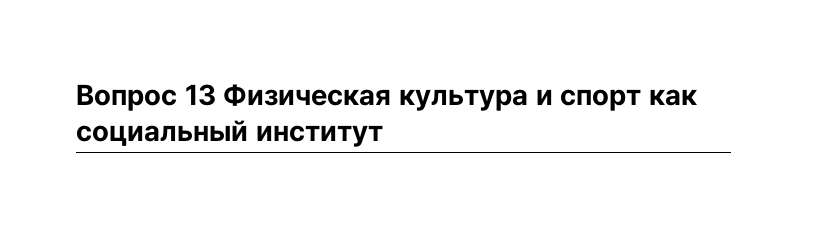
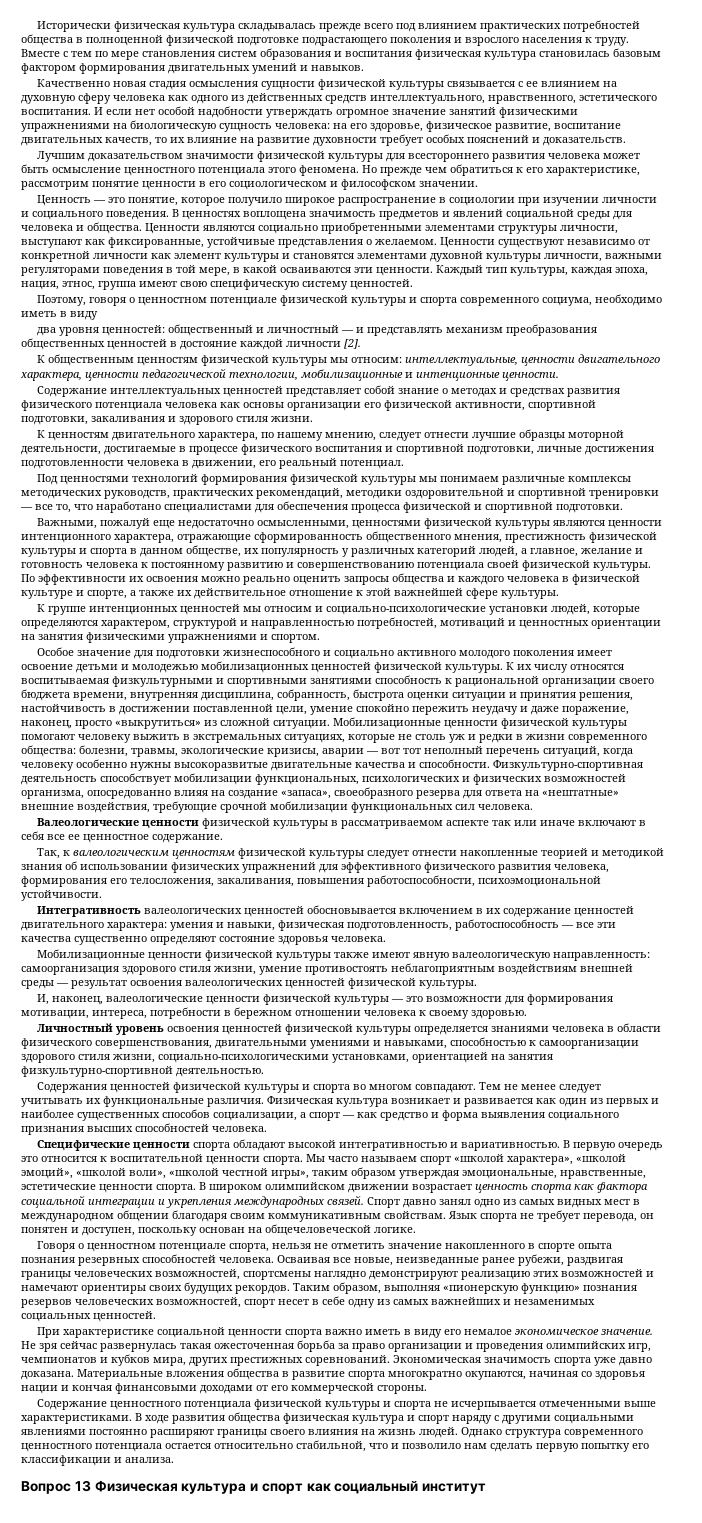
+ Исторически физическая культура складывалась прежде всего под влиянием практических потребностей общества в полноценной физической подготовке подрастающего поколения и взрослого населения к труду. Вместе с тем по мере становления систем образования и воспитания физическая культура становилась базовым фактором формирования двигательных умений и навыков.
+ Качественно новая стадия осмысления сущности физической культуры связывается с ее влиянием на духовную сферу человека как одного из действенных средств интеллектуального, нравственного, эстетического воспитания. И если нет особой надобности утверждать огромное значение занятий физическими упражнениями на биологическую сущность человека: на его здоровье, физическое развитие, воспитание двигательных качеств, то их влияние на развитие духовности требует особых пояснений и доказательств.
+ Лучшим доказательством значимости физической культуры для всестороннего развития человека может быть осмысление ценностного потенциала этого феномена. Но прежде чем обратиться к его характеристике, рассмотрим понятие ценности в его социологическом и философском значении.
+ Ценность — это понятие, которое получило широкое распространение в социологии при изучении личности и социального поведения. В ценностях воплощена значимость предметов и явлений социальной среды для человека и общества. Ценности являются социально приобретенными элементами структуры личности, выступают как фиксированные, устойчивые представления о желаемом. Ценности существуют независимо от конкретной личности как элемент культуры и становятся элементами духовной культуры личности, важными регуляторами поведения в той мере, в какой осваиваются эти ценности. Каждый тип культуры, каждая эпоха, нация, этнос, группа имеют свою специфическую систему ценностей.
+ Поэтому, говоря о ценностном потенциале физической культуры и спорта современного социума, необходимо иметь в виду
+ два уровня ценностей: общественный и личностный — и представлять механизм преобразования общественных ценностей в достояние каждой личности [2].
+ К общественным ценностям физической культуры мы относим: интеллектуальные, ценности двигательного характера, ценности педагогической технологии, мобилизационные и интенционные ценности.
+ Содержание интеллектуальных ценностей представляет собой знание о методах и средствах развития физического потенциала человека как основы организации его физической активности, спортивной подготовки, закаливания и здорового стиля жизни.
+ К ценностям двигательного характера, по нашему мнению, следует отнести лучшие образцы моторной деятельности, достигаемые в процессе физического воспитания и спортивной подготовки, личные достижения подготовленности человека в движении, его реальный потенциал.
+ Под ценностями технологий формирования физической культуры мы понимаем различные комплексы методических руководств, практических рекомендаций, методики оздоровительной и спортивной тренировки — все то, что наработано специалистами для обеспечения процесса физической и спортивной подготовки.
+ Важными, пожалуй еще недостаточно осмысленными, ценностями физической культуры являются ценности интенционного характера, отражающие сформированность общественного мнения, престижность физической культуры и спорта в данном обществе, их популярность у различных категорий людей, а главное, желание и готовность человека к постоянному развитию и совершенствованию потенциала своей физической культуры. По эффективности их освоения можно реально оценить запросы общества и каждого человека в физической культуре и спорте, а также их действительное отношение к этой важнейшей сфере культуры.
+ К группе интенционных ценностей мы относим и социально-психологические установки людей, которые определяются характером, структурой и направленностью потребностей, мотиваций и ценностных ориентации на занятия физическими упражнениями и спортом.
+ Особое значение для подготовки жизнеспособного и социально активного молодого поколения имеет освоение детьми и молодежью мобилизационных ценностей физической культуры. К их числу относятся воспитываемая физкультурными и спортивными занятиями способность к рациональной организации своего бюджета времени, внутренняя дисциплина, собранность, быстрота оценки ситуации и принятия решения, настойчивость в достижении поставленной цели, умение спокойно пережить неудачу и даже поражение, наконец, просто «выкрутиться» из сложной ситуации. Мобилизационные ценности физической культуры помогают человеку выжить в экстремальных ситуациях, которые не столь уж и редки в жизни современного общества: болезни, травмы, экологические кризисы, аварии — вот тот неполный перечень ситуаций, когда человеку особенно нужны высокоразвитые двигательные качества и способности. Физкультурно-спортивная деятельность способствует мобилизации функциональных, психологических и физических возможностей организма, опосредованно влияя на создание «запаса», своеобразного резерва для ответа на «нештатные» внешние воздействия, требующие срочной мобилизации функциональных сил человека.
+ Валеологические ценности физической культуры в рассматриваемом аспекте так или иначе включают в себя все ее ценностное содержание.
+ Так, к валеологическим ценностям физической культуры следует отнести накопленные теорией и методикой знания об использовании физических упражнений для эффективного физического развития человека, формирования его телосложения, закаливания, повышения работоспособности, психоэмоциональной устойчивости.
+ Интегративность валеологических ценностей обосновывается включением в их содержание ценностей двигательного характера: умения и навыки, физическая подготовленность, работоспособность — все эти качества существенно определяют состояние здоровья человека.
+ Мобилизационные ценности физической культуры также имеют явную валеологическую направленность: самоорганизация здорового стиля жизни, умение противостоять неблагоприятным воздействиям внешней среды — результат освоения валеологических ценностей физической культуры.
+ И, наконец, валеологические ценности физической культуры — это возможности для формирования мотивации, интереса, потребности в бережном отношении человека к своему здоровью.
+ Личностный уровень освоения ценностей физической культуры определяется знаниями человека в области физического совершенствования, двигательными умениями и навыками, способностью к самоорганизации здорового стиля жизни, социально-психологическими установками, ориентацией на занятия физкультурно-спортивной деятельностью.
+ Содержания ценностей физической культуры и спорта во многом совпадают. Тем не менее следует учитывать их функциональные различия. Физическая культура возникает и развивается как один из первых и наиболее существенных способов социализации, а спорт — как средство и форма выявления социального признания высших способностей человека.
+ Специфические ценности спорта обладают высокой интегративностью и вариативностью. В первую очередь это относится к воспитательной ценности спорта. Мы часто называем спорт «школой характера», «школой эмоций», «школой воли», «школой честной игры», таким образом утверждая эмоциональные, нравственные, эстетические ценности спорта. В широком олимпийском движении возрастает ценность спорта как фактора социальной интеграции и укрепления международных связей. Спорт давно занял одно из самых видных мест в международном общении благодаря своим коммуникативным свойствам. Язык спорта не требует перевода, он понятен и доступен, поскольку основан на общечеловеческой логике.
+ Говоря о ценностном потенциале спорта, нельзя не отметить значение накопленного в спорте опыта познания резервных способностей человека. Осваивая все новые, неизведанные ранее рубежи, раздвигая границы человеческих возможностей, спортсмены наглядно демонстрируют реализацию этих возможностей и намечают ориентиры своих будущих рекордов. Таким образом, выполняя «пионерскую функцию» познания резервов человеческих возможностей, спорт несет в себе одну из самых важнейших и незаменимых социальных ценностей.
+ При характеристике социальной ценности спорта важно иметь в виду его немалое экономическое значение. Не зря сейчас развернулась такая ожесточенная борьба за право организации и проведения олимпийских игр, чемпионатов и кубков мира, других престижных соревнований. Экономическая значимость спорта уже давно доказана. Материальные вложения общества в развитие спорта многократно окупаются, начиная со здоровья нации и кончая финансовыми доходами от его коммерческой стороны.
+ Содержание ценностного потенциала физической культуры и спорта не исчерпывается отмеченными выше характеристиками. В ходе развития общества физическая культура и спорт наряду с другими социальными явлениями постоянно расширяют границы своего влияния на жизнь людей. Однако структура современного ценностного потенциала остается относительно стабильной, что и позволило нам сделать первую попытку его классификации и анализа.

